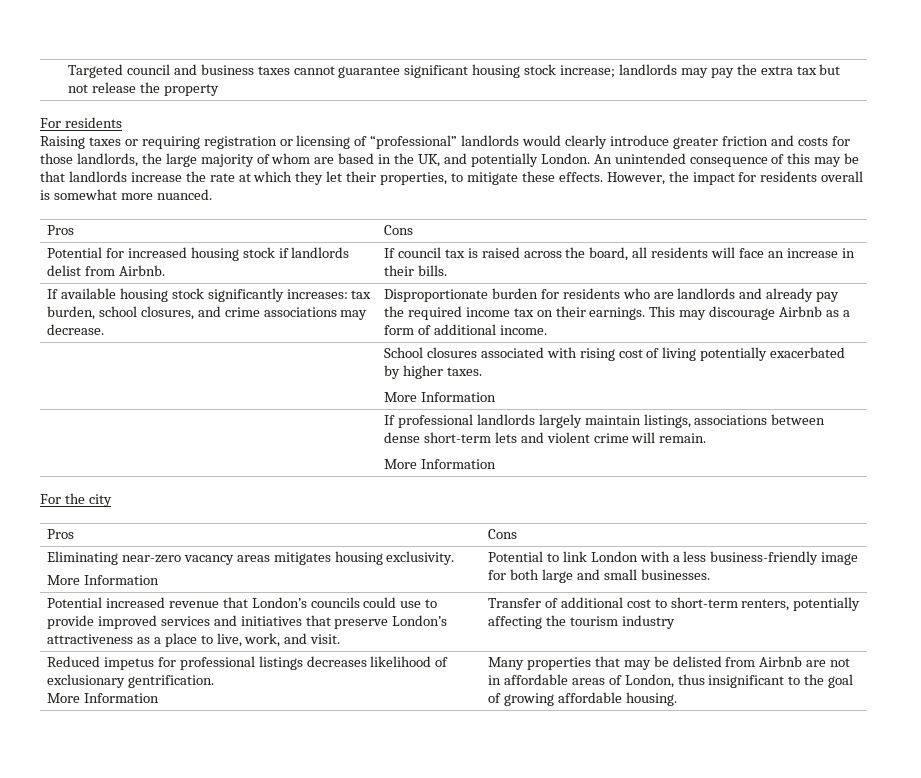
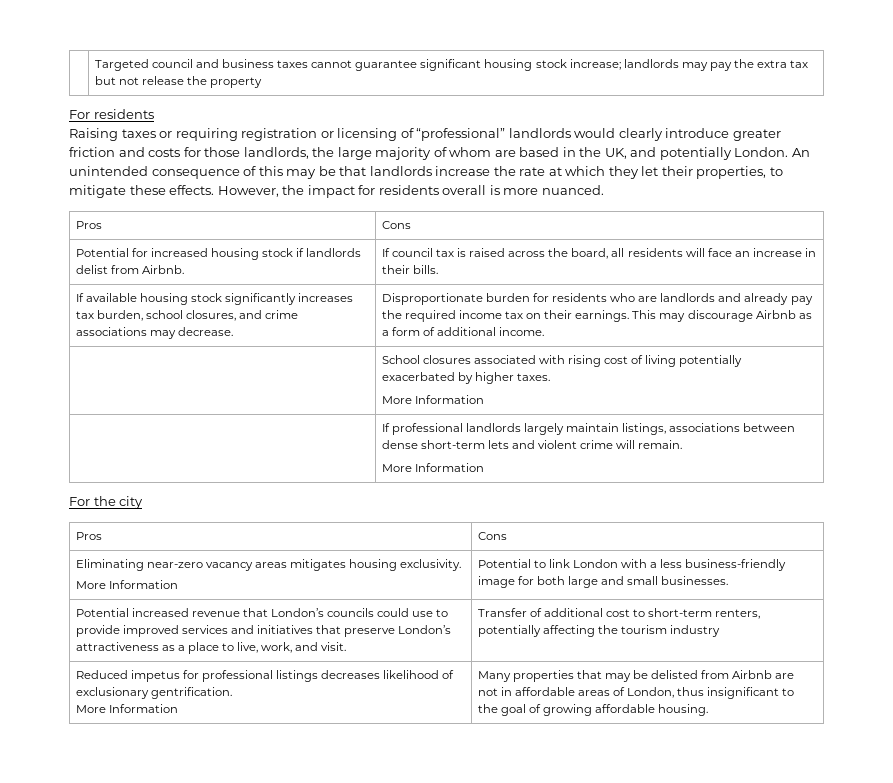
- However, the impact for residents overall is somewhat more nuanced.
+ However, the impact for residents overall is more nuanced.
- If available housing stock significantly increases: tax burden, school closures, and crime associations may decrease.
+ If available housing stock significantly increases tax burden, school closures, and crime associations may decrease.

